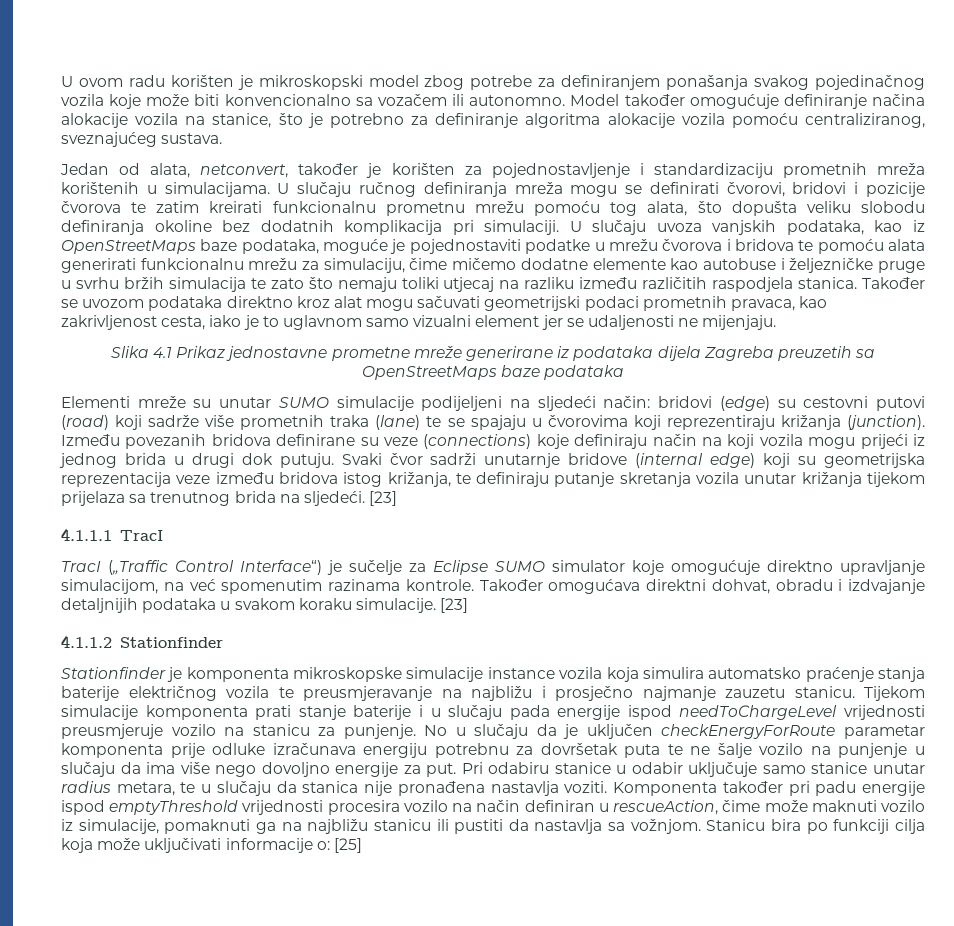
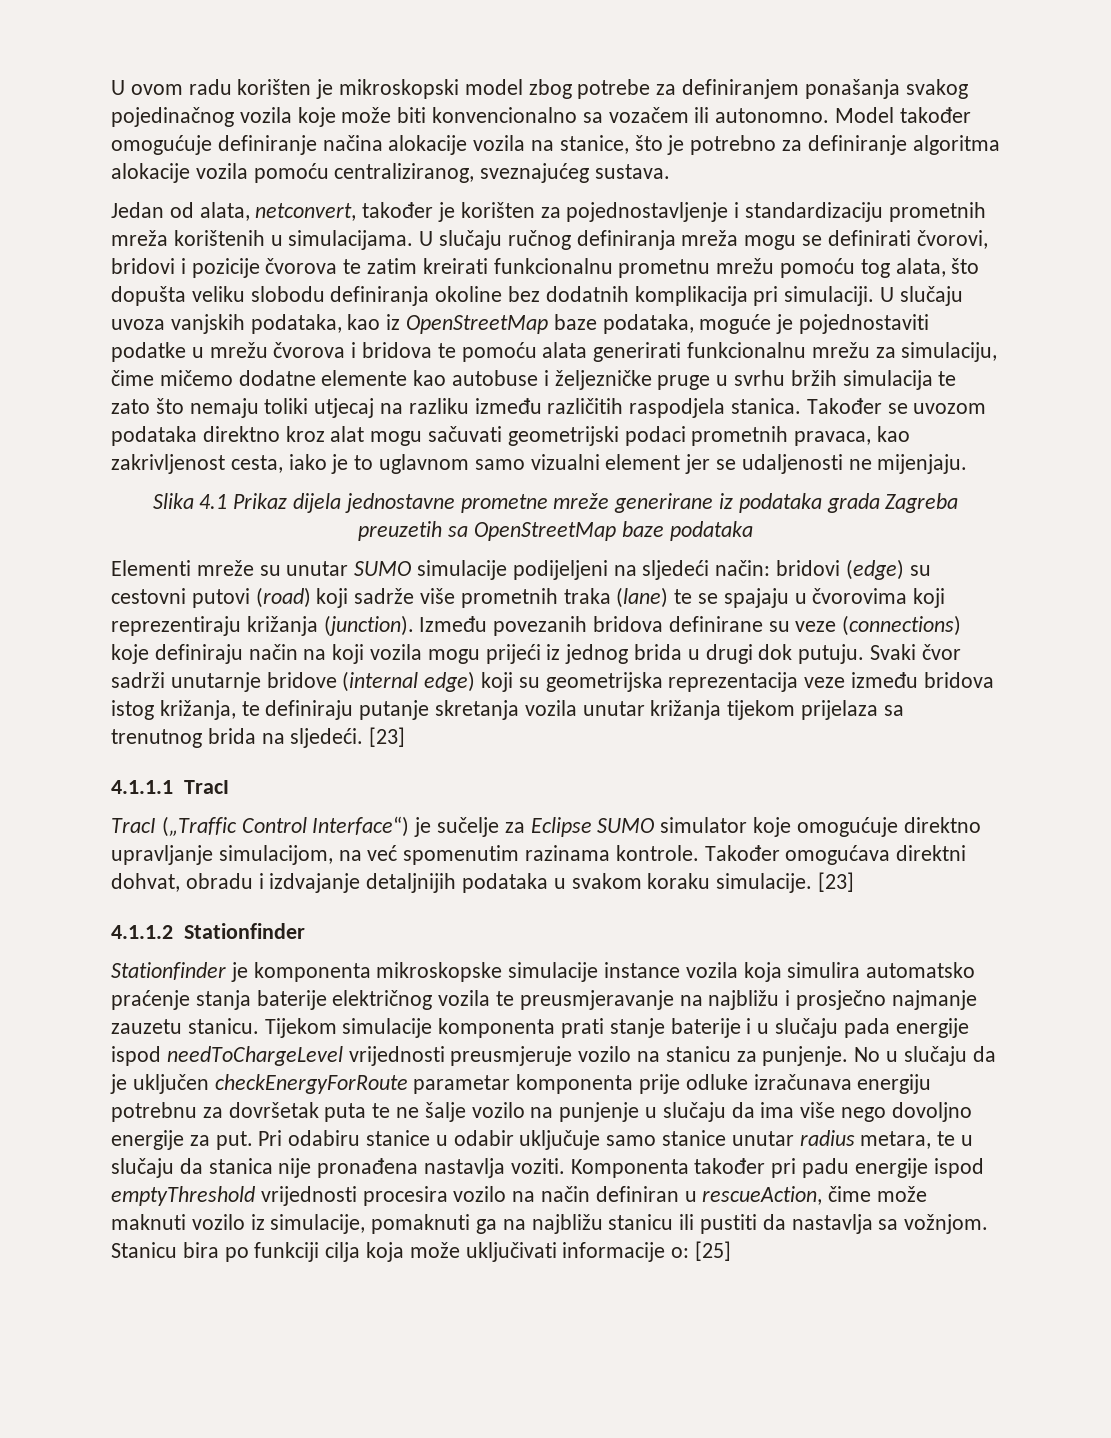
- U slučaju uvoza vanjskih podataka, kao iz OpenStreetMaps baze podataka, moguće je pojednostaviti podatke u mrežu čvorova i bridova te pomoću alata generirati funkcionalnu mrežu za simulaciju, čime mičemo dodatne elemente kao autobuse i željezničke pruge u svrhu bržih simulacija te zato što nemaju toliki utjecaj na razliku između različitih raspodjela stanica.
+ U slučaju uvoza vanjskih podataka, kao iz OpenStreetMap baze podataka, moguće je pojednostaviti podatke u mrežu čvorova i bridova te pomoću alata generirati funkcionalnu mrežu za simulaciju, čime mičemo dodatne elemente kao autobuse i željezničke pruge u svrhu bržih simulacija te zato što nemaju toliki utjecaj na razliku između različitih raspodjela stanica.
- Slika 4.1 Prikaz jednostavne prometne mreže generirane iz podataka dijela Zagreba preuzetih sa OpenStreetMaps baze podataka
+ Slika 4.1 Prikaz dijela jednostavne prometne mreže generirane iz podataka grada Zagreba preuzetih sa OpenStreetMap baze podataka

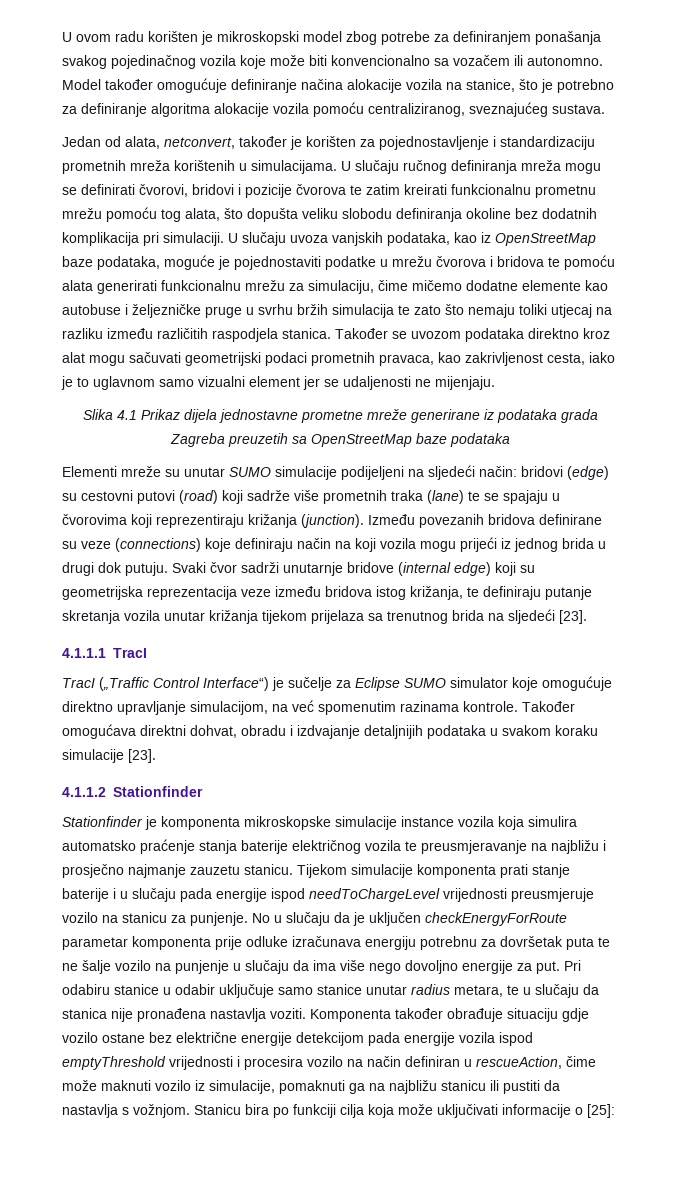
- Svaki čvor sadrži unutarnje bridove (internal edge) koji su geometrijska reprezentacija veze između bridova istog križanja, te definiraju putanje skretanja vozila unutar križanja tijekom prijelaza sa trenutnog brida na sljedeći. [23]
+ Svaki čvor sadrži unutarnje bridove (internal edge) koji su geometrijska reprezentacija veze između bridova istog križanja, te definiraju putanje skretanja vozila unutar križanja tijekom prijelaza sa trenutnog brida na sljedeći [23].
- Također omogućava direktni dohvat, obradu i izdvajanje detaljnijih podataka u svakom koraku simulacije. [23]
+ Također omogućava direktni dohvat, obradu i izdvajanje detaljnijih podataka u svakom koraku simulacije [23].
- Komponenta također pri padu energije ispod emptyThreshold vrijednosti procesira vozilo na način definiran u rescueAction, čime može maknuti vozilo iz simulacije, pomaknuti ga na najbližu stanicu ili pustiti da nastavlja sa vožnjom.
+ Komponenta također obrađuje situaciju gdje vozilo ostane bez električne energije detekcijom pada energije vozila ispod emptyThreshold vrijednosti i procesira vozilo na način definiran u rescueAction, čime može maknuti vozilo iz simulacije, pomaknuti ga na najbližu stanicu ili pustiti da nastavlja s vožnjom.
- Stanicu bira po funkciji cilja koja može uključivati informacije o: [25]
+ Stanicu bira po funkciji cilja koja može uključivati informacije o [25]:

